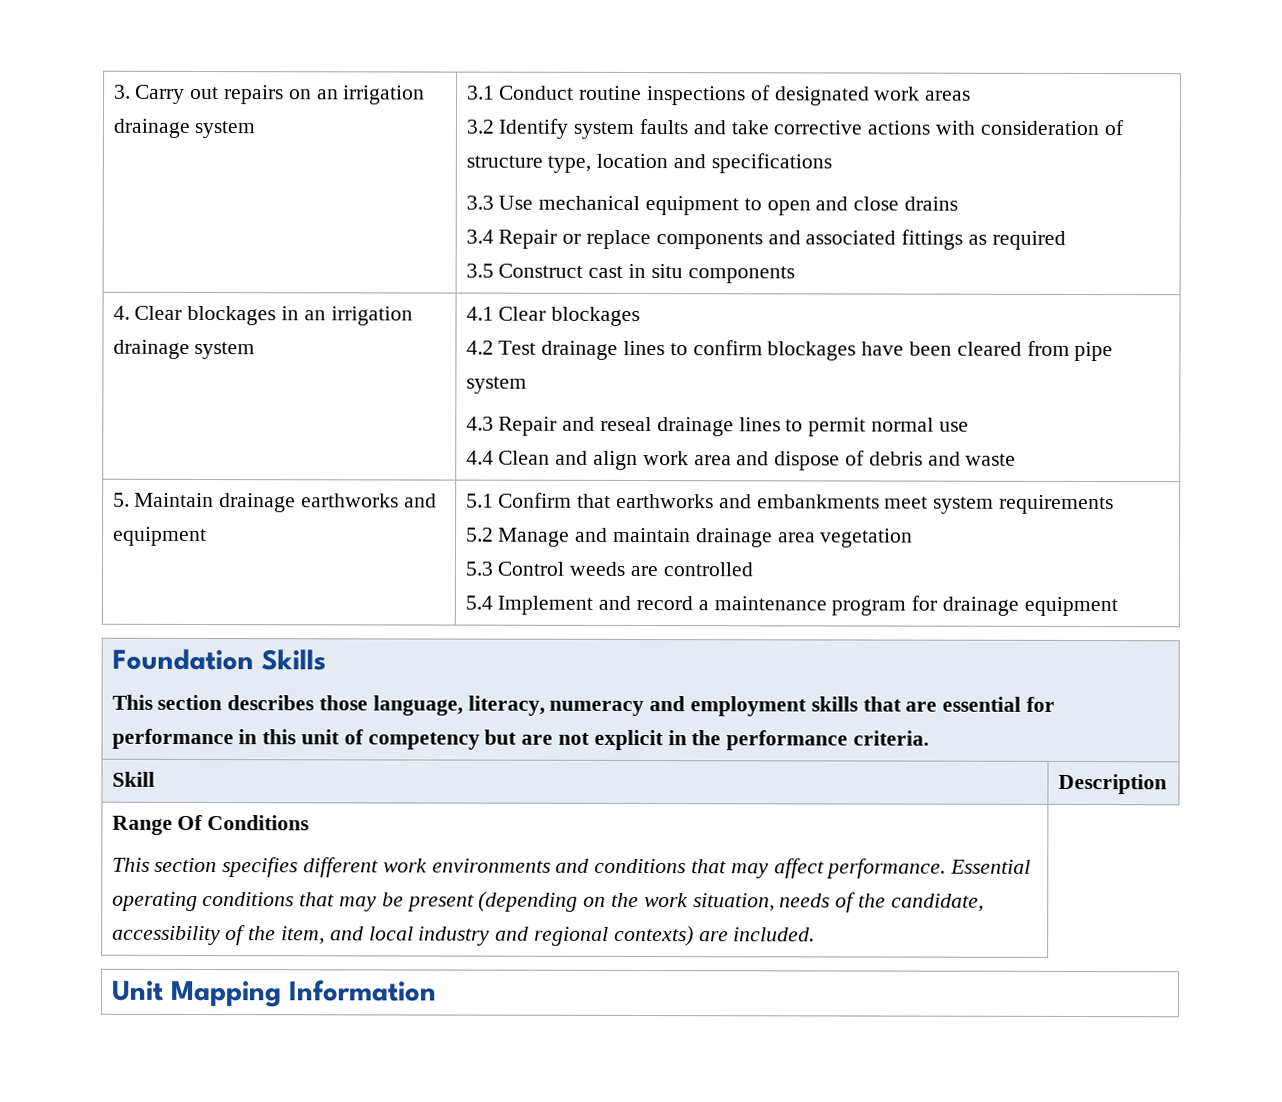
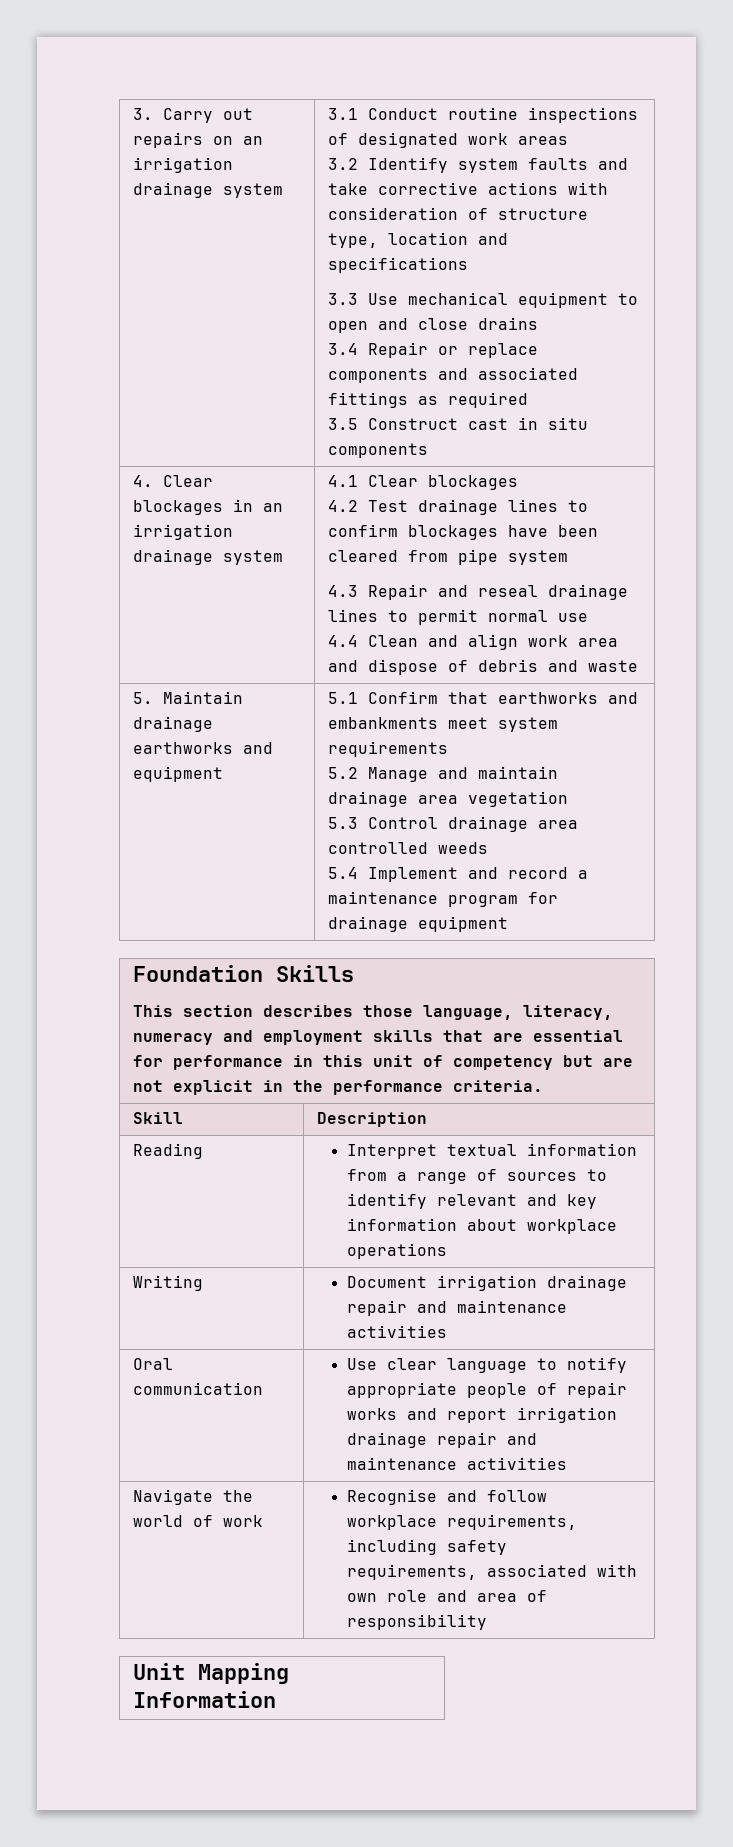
  5. Maintain drainage earthworks and equipment | 5.1 Confirm that earthworks and embankments meet system requirements
  5.2 Manage and maintain drainage area vegetation
- 5.3 Control weeds are controlled
+ 5.3 Control drainage area controlled weeds
- Range Of Conditions
- This section specifies different work environments and conditions that may affect performance. Essential operating conditions that may be present (depending on the work situation, needs of the candidate, accessibility of the item, and local industry and regional contexts) are included.
+ Reading | Interpret textual information from a range of sources to identify relevant and key information about workplace operations
+ Writing | Document irrigation drainage repair and maintenance activities
+ Oral communication | Use clear language to notify appropriate people of repair works and report irrigation drainage repair and maintenance activities
+ Navigate the world of work | Recognise and follow workplace requirements, including safety requirements, associated with own role and area of responsibility

